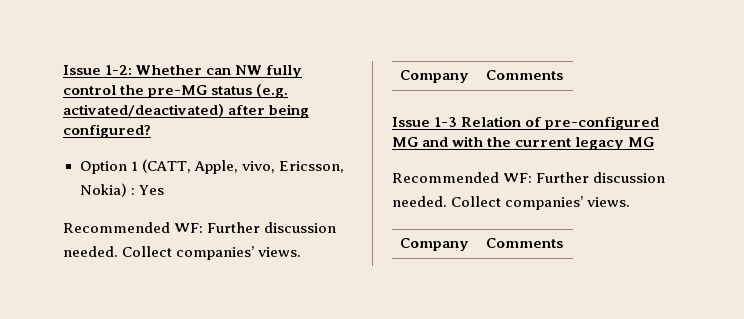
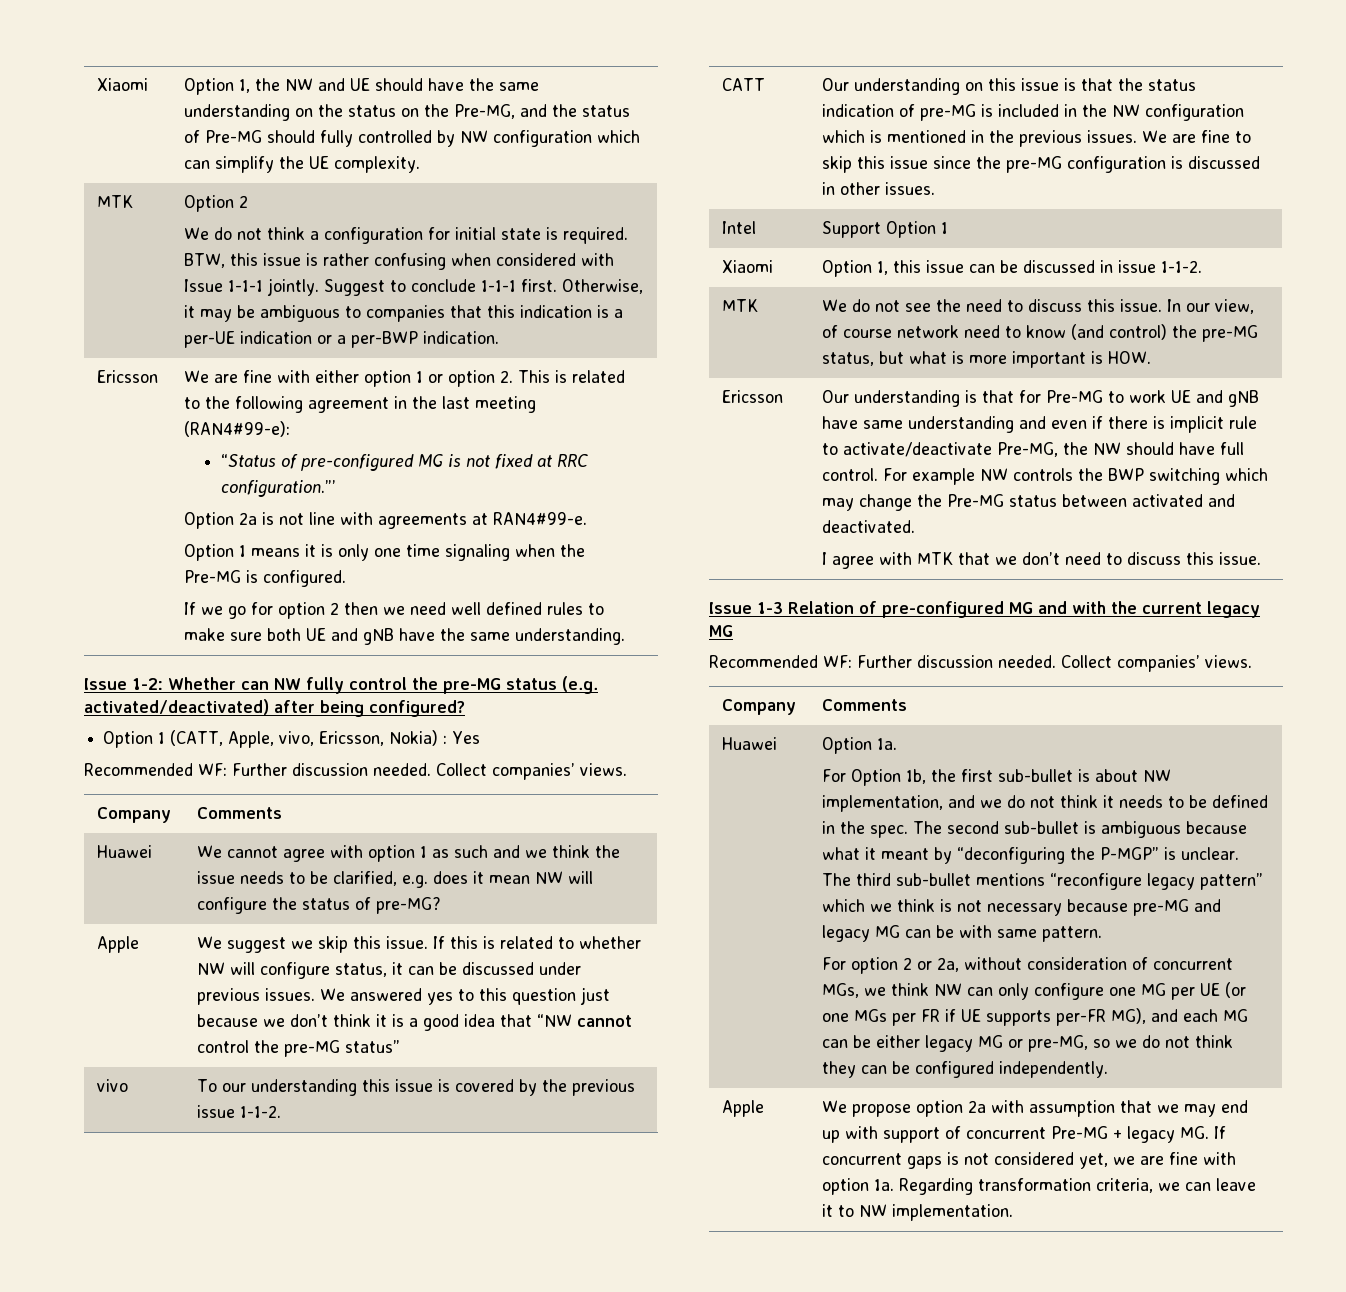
+ Xiaomi | Option 1, the NW and UE should have the same understanding on the status on the Pre-MG, and the status of Pre-MG should fully controlled by NW configuration which can simplify the UE complexity.
+ MTK | Option 2
+ We do not think a configuration for initial state is required. BTW, this issue is rather confusing when considered with Issue 1-1-1 jointly. Suggest to conclude 1-1-1 first. Otherwise, it may be ambiguous to companies that this indication is a per-UE indication or a per-BWP indication.
+ Ericsson | We are fine with either option 1 or option 2. This is related to the following agreement in the last meeting (RAN4#99-e):
+ “Status of pre-configured MG is not fixed at RRC configuration.”’
+ Option 2a is not line with agreements at RAN4#99-e.
+ Option 1 means it is only one time signaling when the Pre-MG is configured.
+ If we go for option 2 then we need well defined rules to make sure both UE and gNB have the same understanding.
+ Huawei | We cannot agree with option 1 as such and we think the issue needs to be clarified, e.g. does it mean NW will configure the status of pre-MG?
+ Apple | We suggest we skip this issue. If this is related to whether NW will configure status, it can be discussed under previous issues. We answered yes to this question just because we don’t think it is a good idea that “NW cannot control the pre-MG status”
+ vivo | To our understanding this issue is covered by the previous issue 1-1-2.
+ CATT | Our understanding on this issue is that the status indication of pre-MG is included in the NW configuration which is mentioned in the previous issues. We are fine to skip this issue since the pre-MG configuration is discussed in other issues.
+ Intel | Support Option 1
+ Xiaomi | Option 1, this issue can be discussed in issue 1-1-2.
+ MTK | We do not see the need to discuss this issue. In our view, of course network need to know (and control) the pre-MG status, but what is more important is HOW.
+ Ericsson | Our understanding is that for Pre-MG to work UE and gNB have same understanding and even if there is implicit rule to activate/deactivate Pre-MG, the NW should have full control. For example NW controls the BWP switching which may change the Pre-MG status between activated and deactivated.
+ I agree with MTK that we don’t need to discuss this issue.
+ Huawei | Option 1a.
+ For Option 1b, the first sub-bullet is about NW implementation, and we do not think it needs to be defined in the spec. The second sub-bullet is ambiguous because what it meant by “deconfiguring the P-MGP” is unclear. The third sub-bullet mentions “reconfigure legacy pattern” which we think is not necessary because pre-MG and legacy MG can be with same pattern.
+ For option 2 or 2a, without consideration of concurrent MGs, we think NW can only configure one MG per UE (or one MGs per FR if UE supports per-FR MG), and each MG can be either legacy MG or pre-MG, so we do not think they can be configured independently.
+ Apple | We propose option 2a with assumption that we may end up with support of concurrent Pre-MG + legacy MG. If concurrent gaps is not considered yet, we are fine with option 1a. Regarding transformation criteria, we can leave it to NW implementation.

